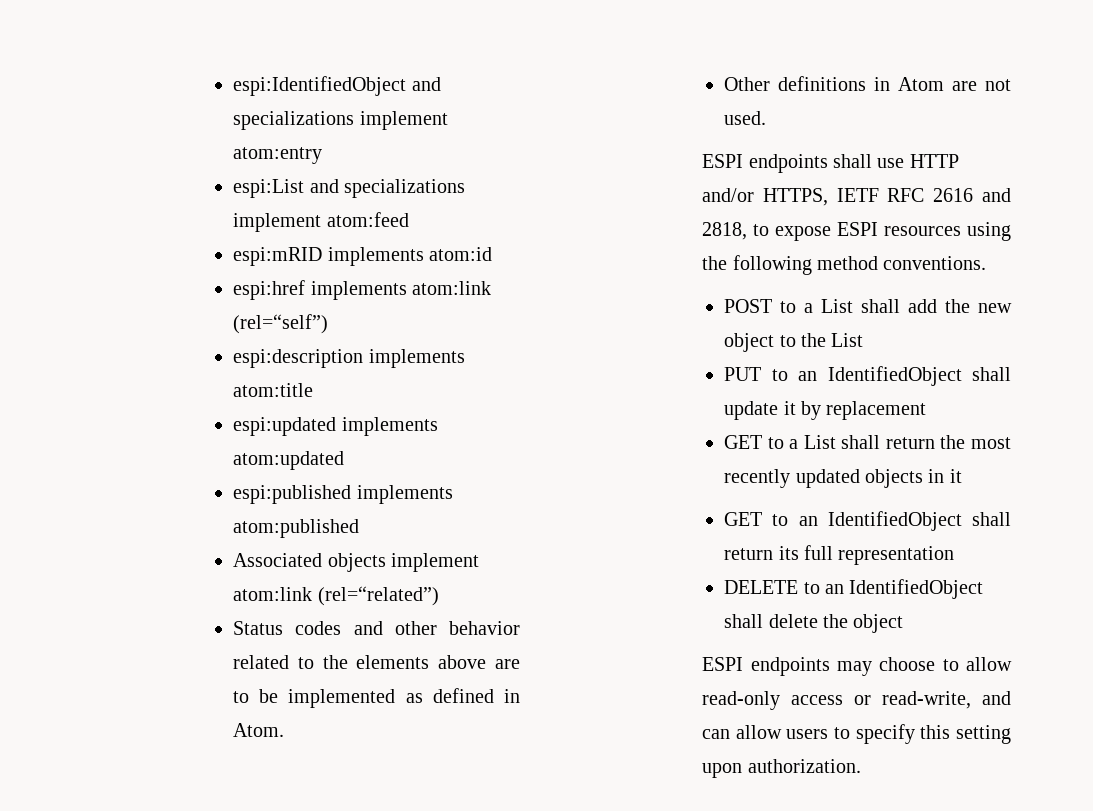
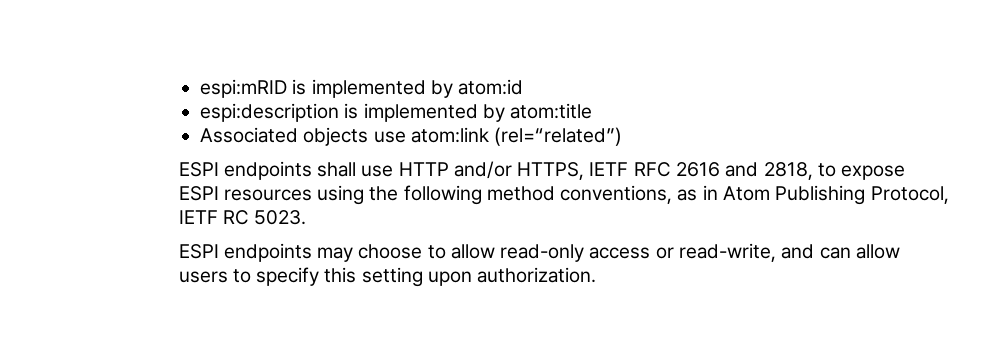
- espi:IdentifiedObject and specializations implement atom:entry
- espi:List and specializations implement atom:feed
- espi:mRID implements atom:id
- espi:href implements atom:link (rel=“self”)
- espi:description implements atom:title
- espi:updated implements atom:updated
- espi:published implements atom:published
+ espi:mRID is implemented by atom:id
+ espi:description is implemented by atom:title
- Associated objects implement atom:link (rel=“related”)
+ Associated objects use atom:link (rel=“related”)
- Status codes and other behavior related to the elements above are to be implemented as defined in Atom.
- Other definitions in Atom are not used.
- ESPI endpoints shall use HTTP and/or HTTPS, IETF RFC 2616 and 2818, to expose ESPI resources using the following method conventions.
- POST to a List shall add the new object to the List
- PUT to an IdentifiedObject shall update it by replacement
- GET to a List shall return the most recently updated objects in it
- GET to an IdentifiedObject shall return its full representation
- DELETE to an IdentifiedObject shall delete the object
+ ESPI endpoints shall use HTTP and/or HTTPS, IETF RFC 2616 and 2818, to expose ESPI resources using the following method conventions, as in Atom Publishing Protocol, IETF RC 5023.

